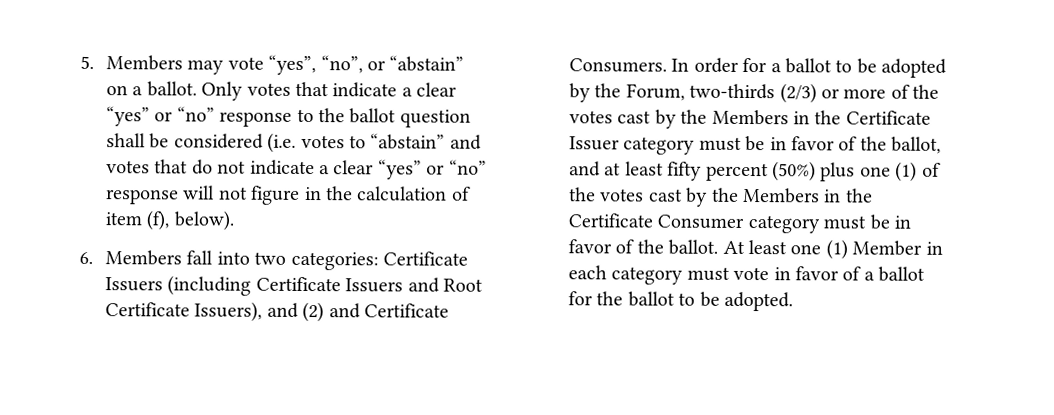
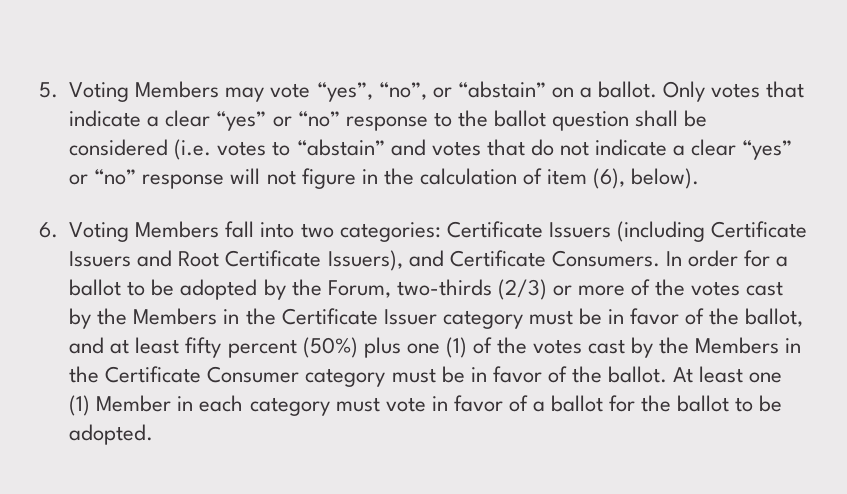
- 5. Members may vote “yes”, “no”, or “abstain” on a ballot.
+ 5. Voting Members may vote “yes”, “no”, or “abstain” on a ballot.
- Only votes that indicate a clear “yes” or “no” response to the ballot question shall be considered (i.e. votes to “abstain” and votes that do not indicate a clear “yes” or “no” response will not figure in the calculation of item (f), below).
+ Only votes that indicate a clear “yes” or “no” response to the ballot question shall be considered (i.e. votes to “abstain” and votes that do not indicate a clear “yes” or “no” response will not figure in the calculation of item (6), below).
- 6. Members fall into two categories: Certificate Issuers (including Certificate Issuers and Root Certificate Issuers), and (2) and Certificate Consumers.
+ 6. Voting Members fall into two categories: Certificate Issuers (including Certificate Issuers and Root Certificate Issuers), and Certificate Consumers.

